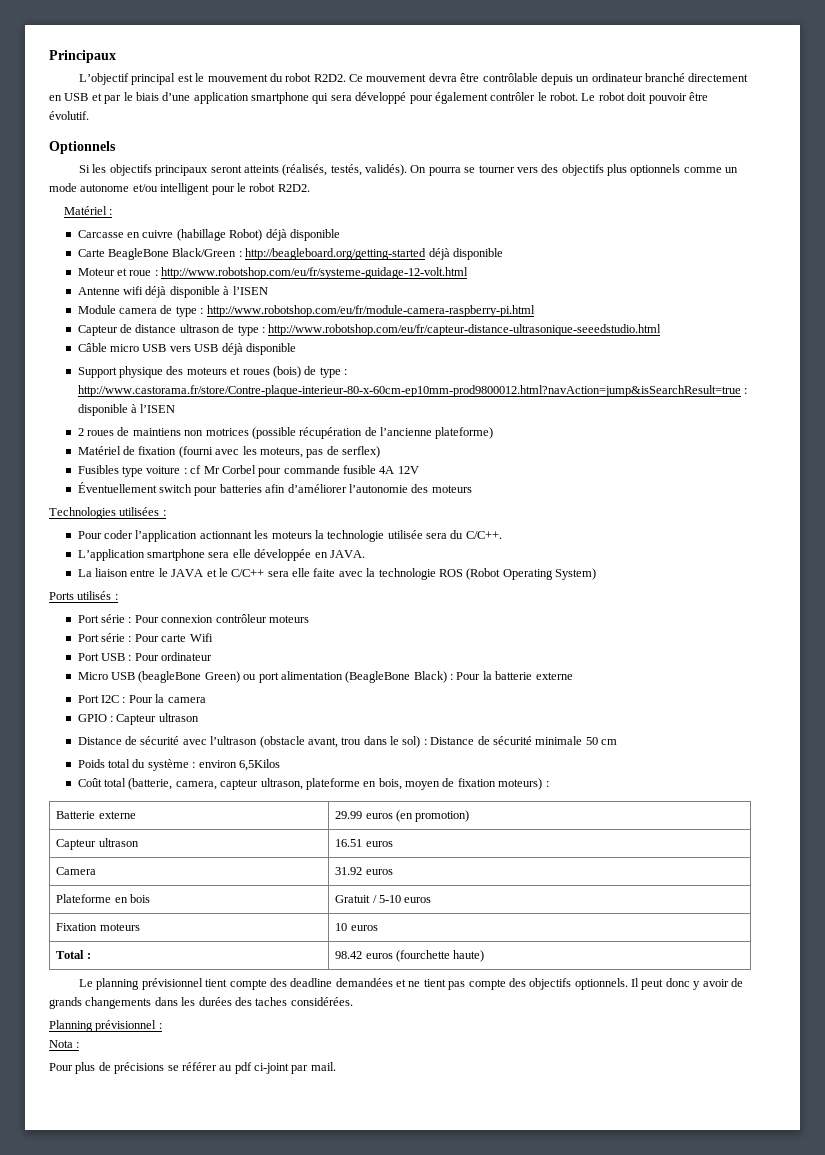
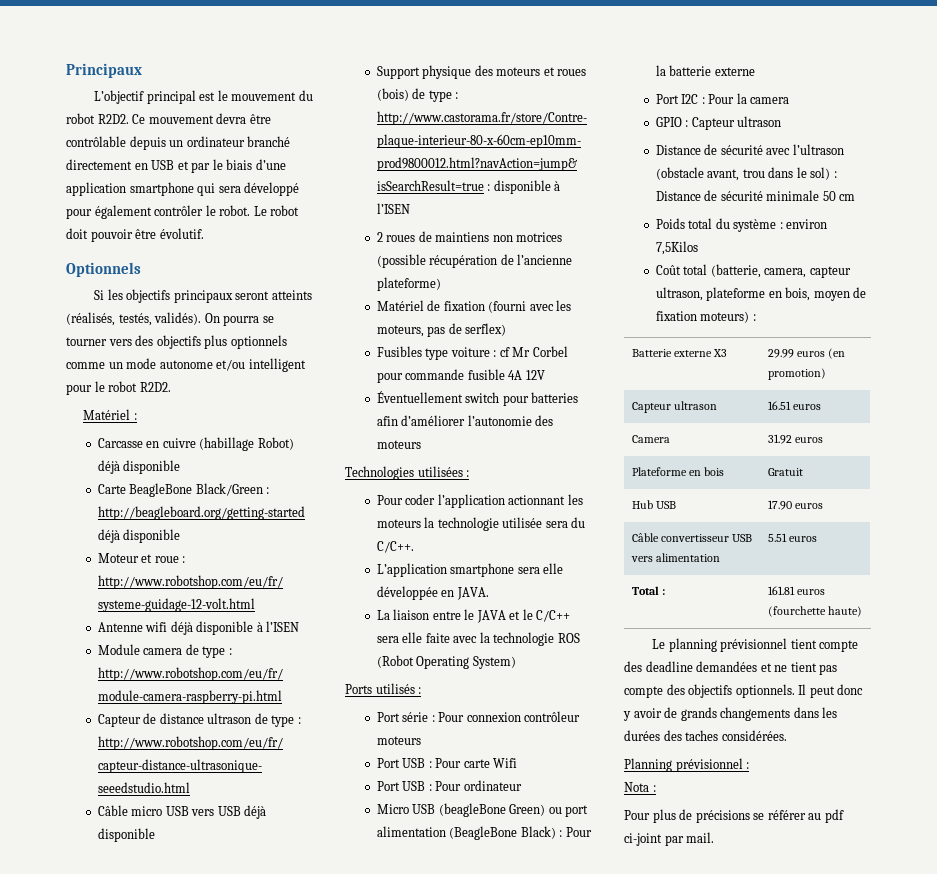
- Port série : Pour carte Wifi
+ Port USB : Pour carte Wifi
- Poids total du système : environ 6,5Kilos
+ Poids total du système : environ 7,5Kilos
- Batterie externe | 29.99 euros (en promotion)
+ Batterie externe X3 | 29.99 euros (en promotion)
- Plateforme en bois | Gratuit / 5-10 euros
- Fixation moteurs | 10 euros
+ Plateforme en bois | Gratuit
+ Hub USB | 17.90 euros
+ Câble convertisseur USB vers alimentation | 5.51 euros
- Total : | 98.42 euros (fourchette haute)
+ Total : | 161.81 euros (fourchette haute)

